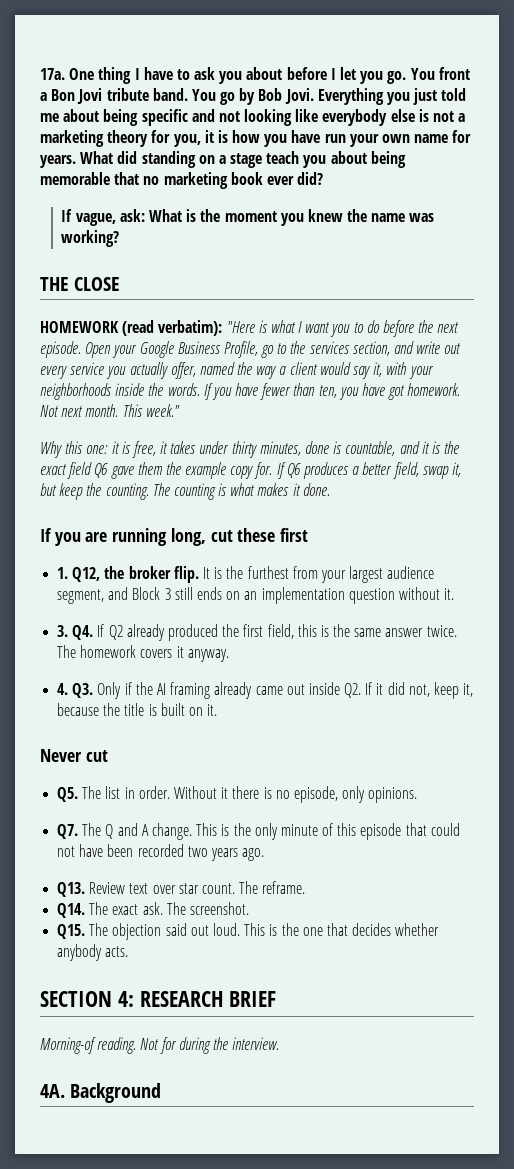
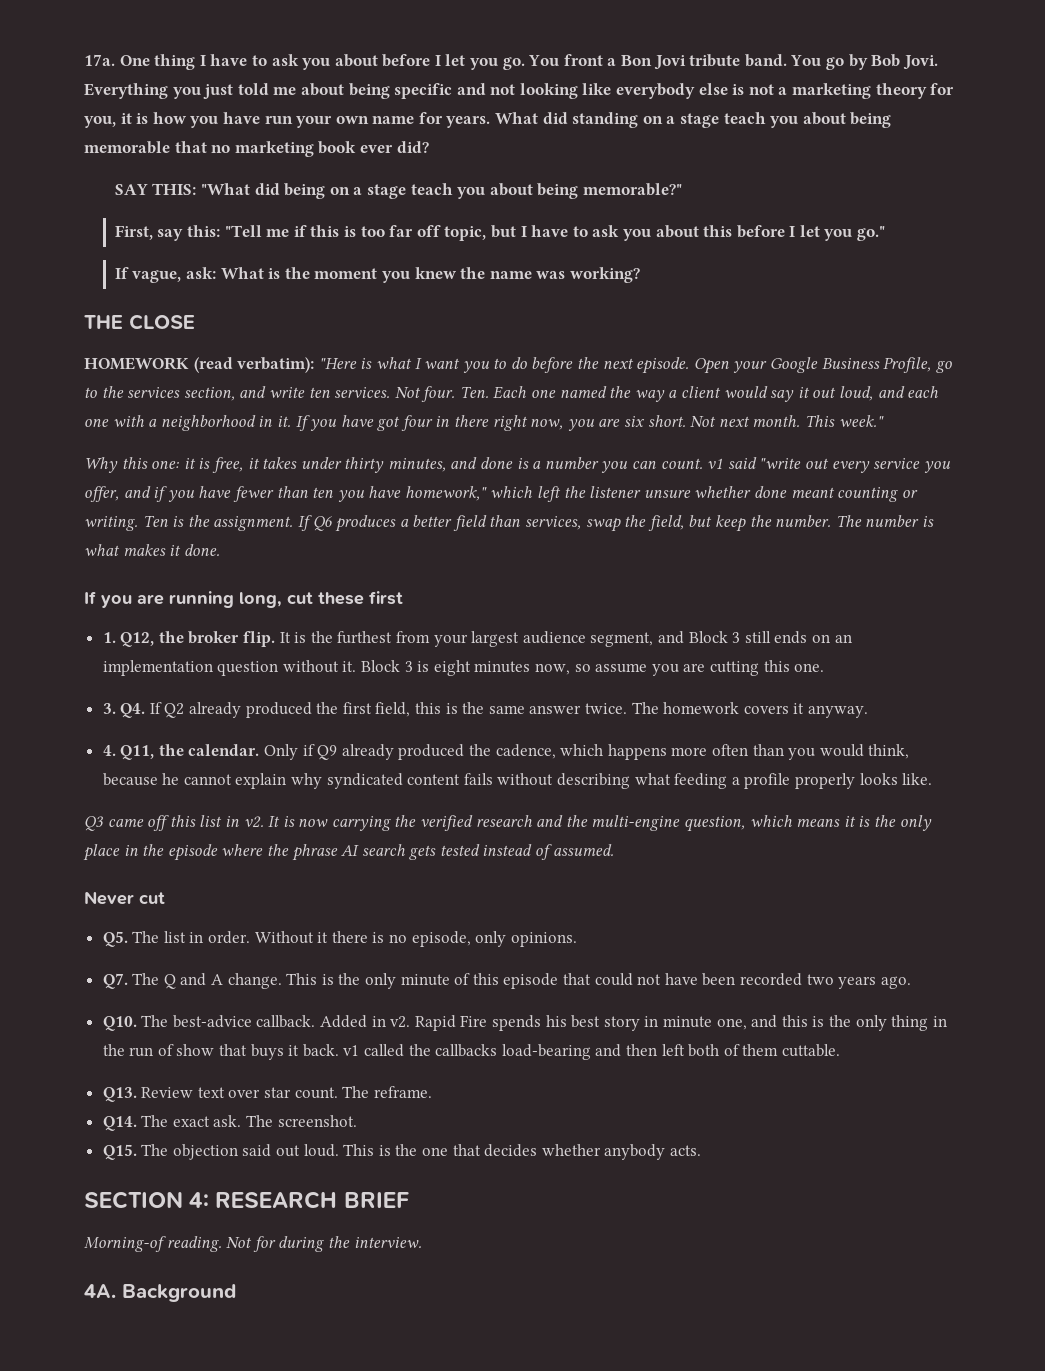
+ SAY THIS: "What did being on a stage teach you about being memorable?"
+ First, say this: "Tell me if this is too far off topic, but I have to ask you about this before I let you go."
- Open your Google Business Profile, go to the services section, and write out every service you actually offer, named the way a client would say it, with your neighborhoods inside the words. If you have fewer than ten, you have got homework.
+ Open your Google Business Profile, go to the services section, and write ten services. Not four. Ten. Each one named the way a client would say it out loud, and each one with a neighborhood in it. If you have got four in there right now, you are six short.
- Why this one: it is free, it takes under thirty minutes, done is countable, and it is the exact field Q6 gave them the example copy for.
+ Why this one: it is free, it takes under thirty minutes, and done is a number you can count. v1 said "write out every service you offer, and if you have fewer than ten you have homework," which left the listener unsure whether done meant counting or writing. Ten is the assignment.
- If Q6 produces a better field, swap it, but keep the counting. The counting is what makes it done.
+ If Q6 produces a better field than services, swap the field, but keep the number. The number is what makes it done.
+ Block 3 is eight minutes now, so assume you are cutting this one.
- 4. Q3. Only if the AI framing already came out inside Q2. If it did not, keep it, because the title is built on it.
+ 4. Q11, the calendar. Only if Q9 already produced the cadence, which happens more often than you would think, because he cannot explain why syndicated content fails without describing what feeding a profile properly looks like.
+ Q3 came off this list in v2. It is now carrying the verified research and the multi-engine question, which means it is the only place in the episode where the phrase AI search gets tested instead of assumed.
+ Q10. The best-advice callback. Added in v2. Rapid Fire spends his best story in minute one, and this is the only thing in the run of show that buys it back. v1 called the callbacks load-bearing and then left both of them cuttable.

